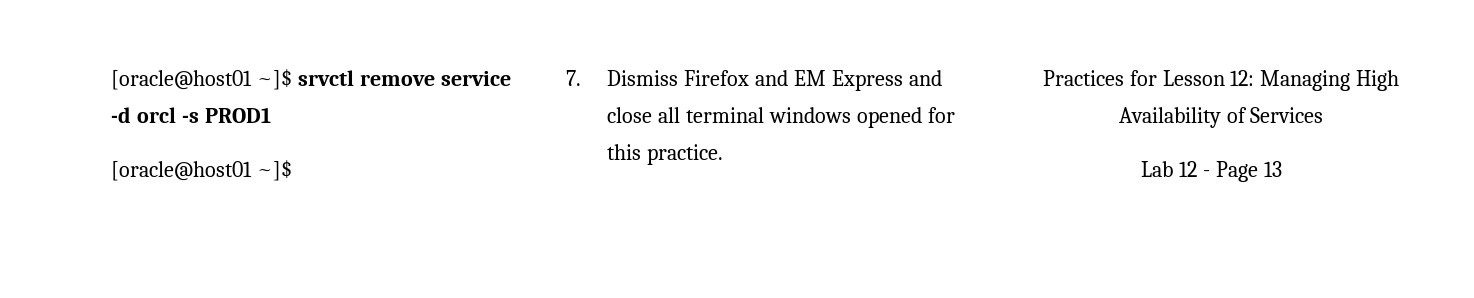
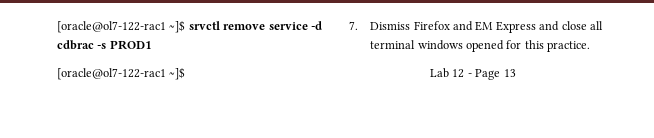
- [oracle@host01 ~]$ srvctl remove service -d orcl -s PROD1
- [oracle@host01 ~]$
+ [oracle@ol7-122-rac1 ~]$ srvctl remove service -d cdbrac -s PROD1
+ [oracle@ol7-122-rac1 ~]$
- Practices for Lesson 12: Managing High Availability of Services

